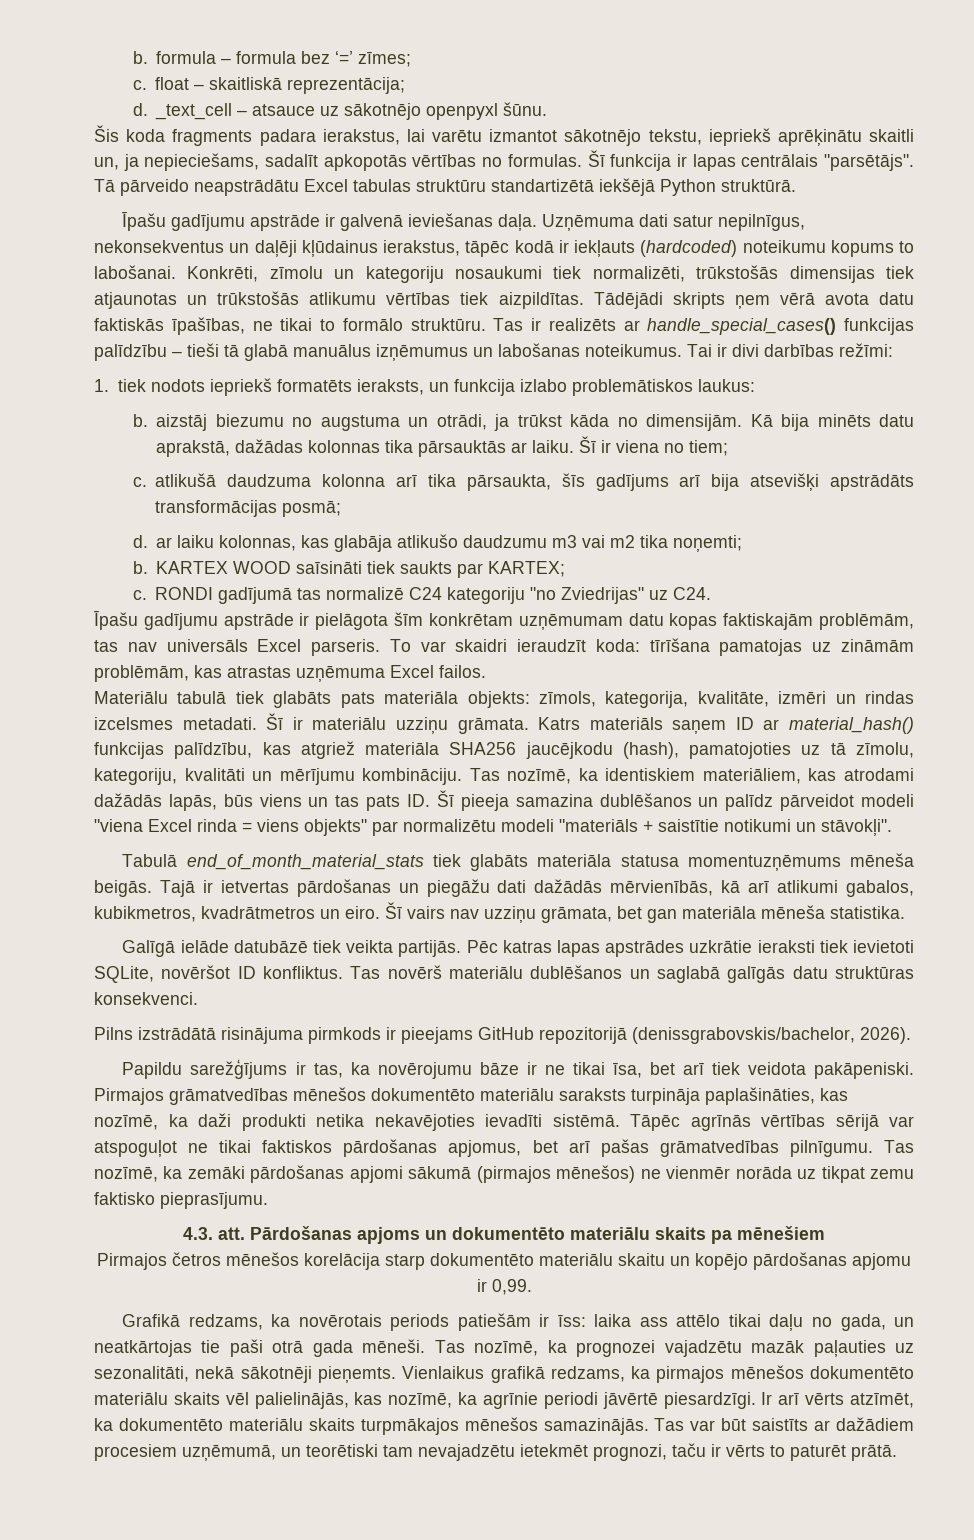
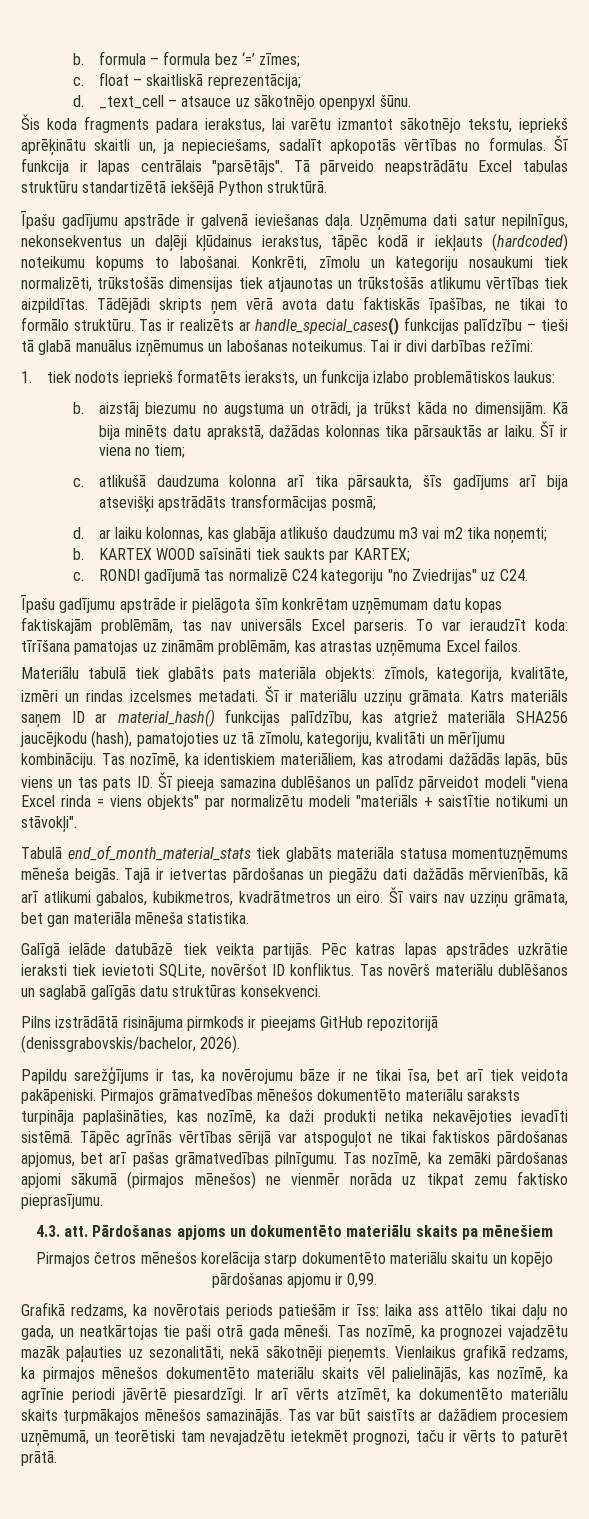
- To var skaidri ieraudzīt koda: tīrīšana pamatojas uz zināmām problēmām, kas atrastas uzņēmuma Excel failos.
+ To var ieraudzīt koda: tīrīšana pamatojas uz zināmām problēmām, kas atrastas uzņēmuma Excel failos.

